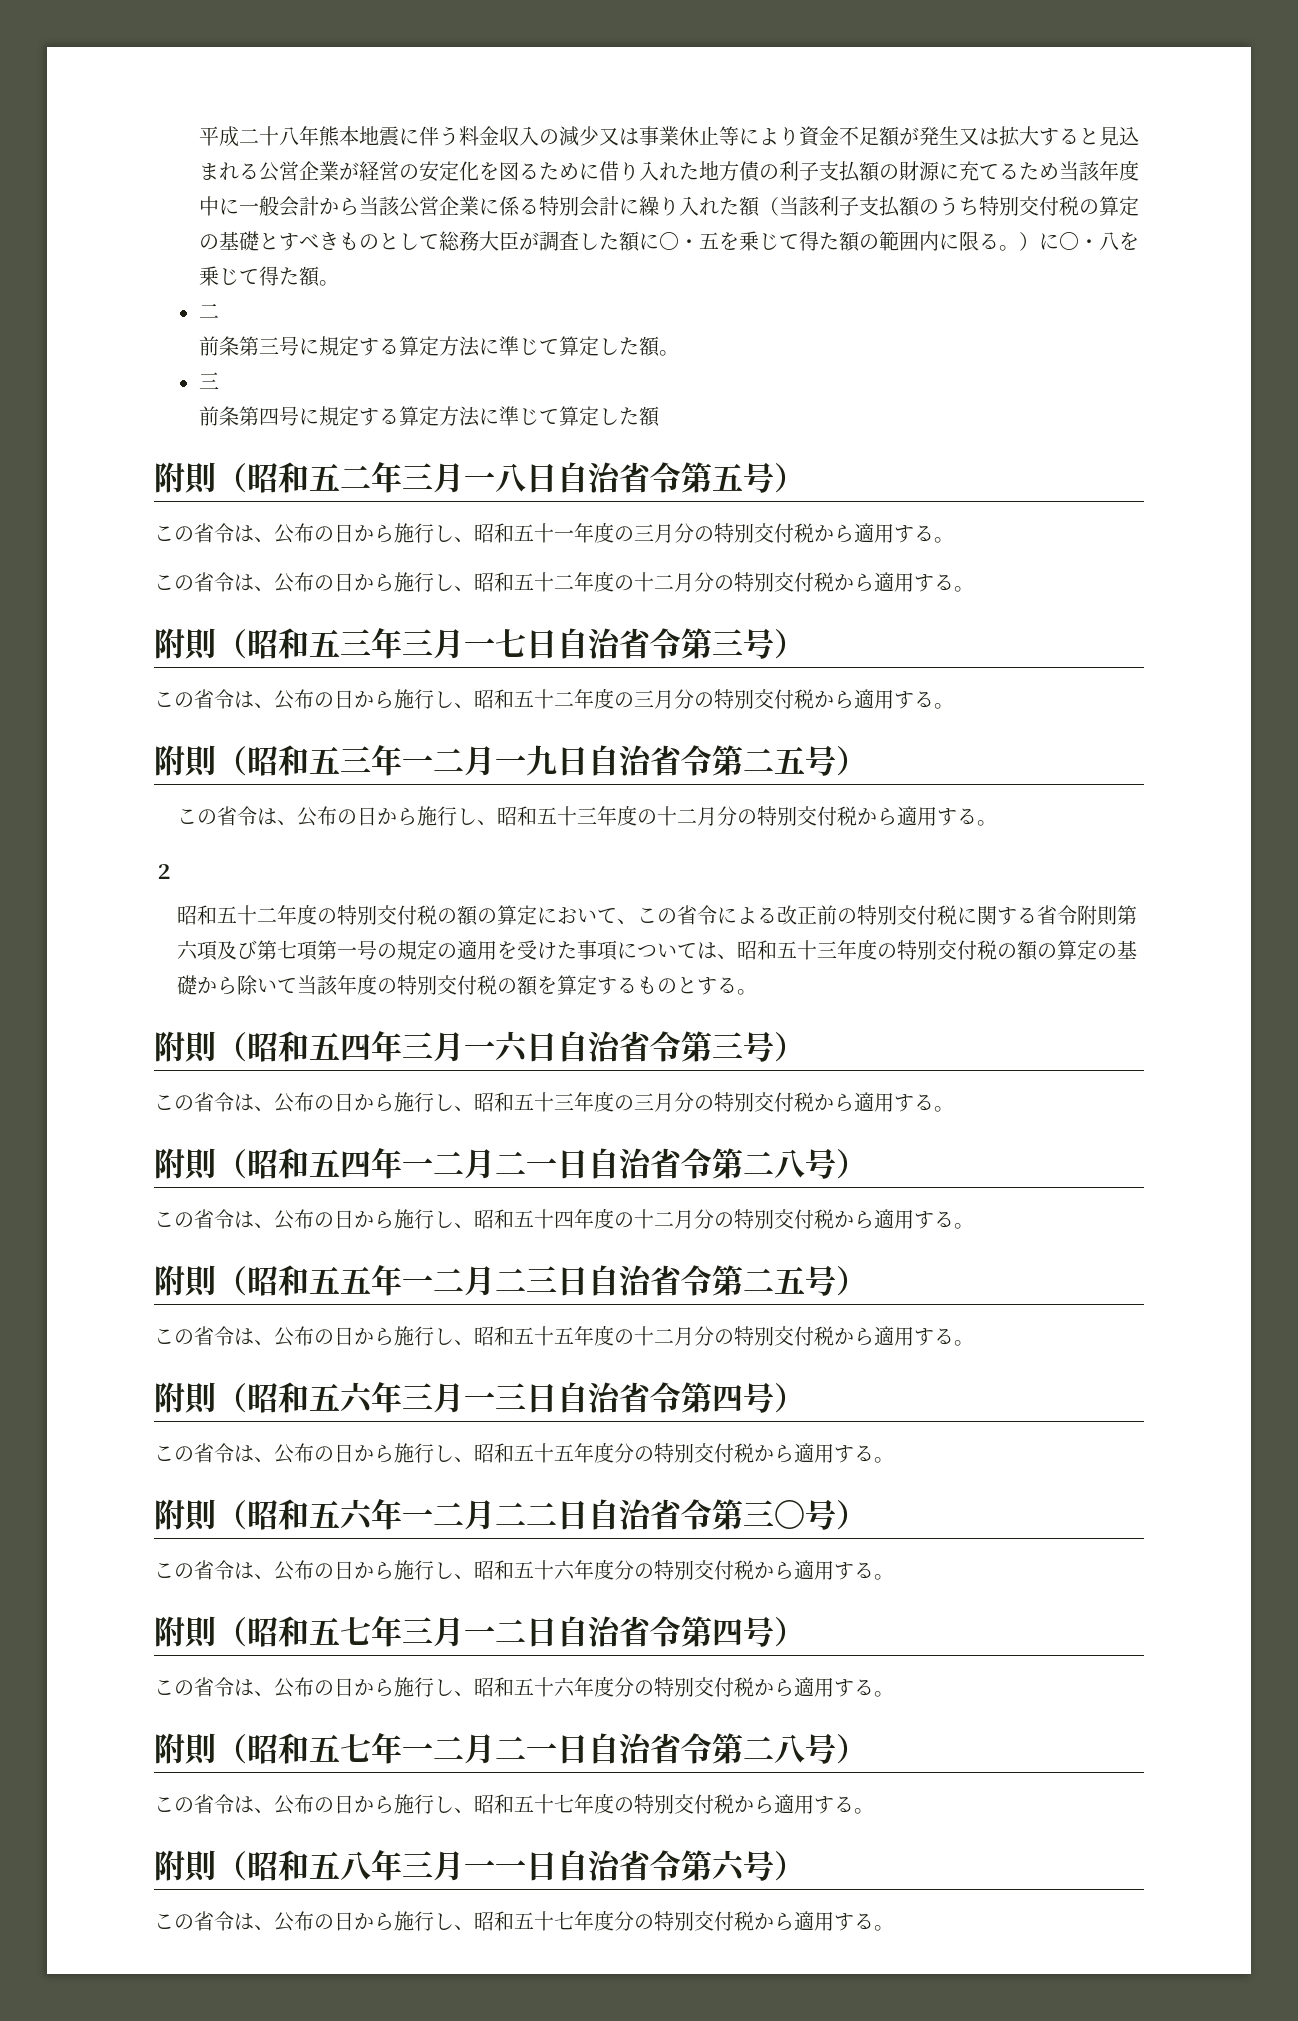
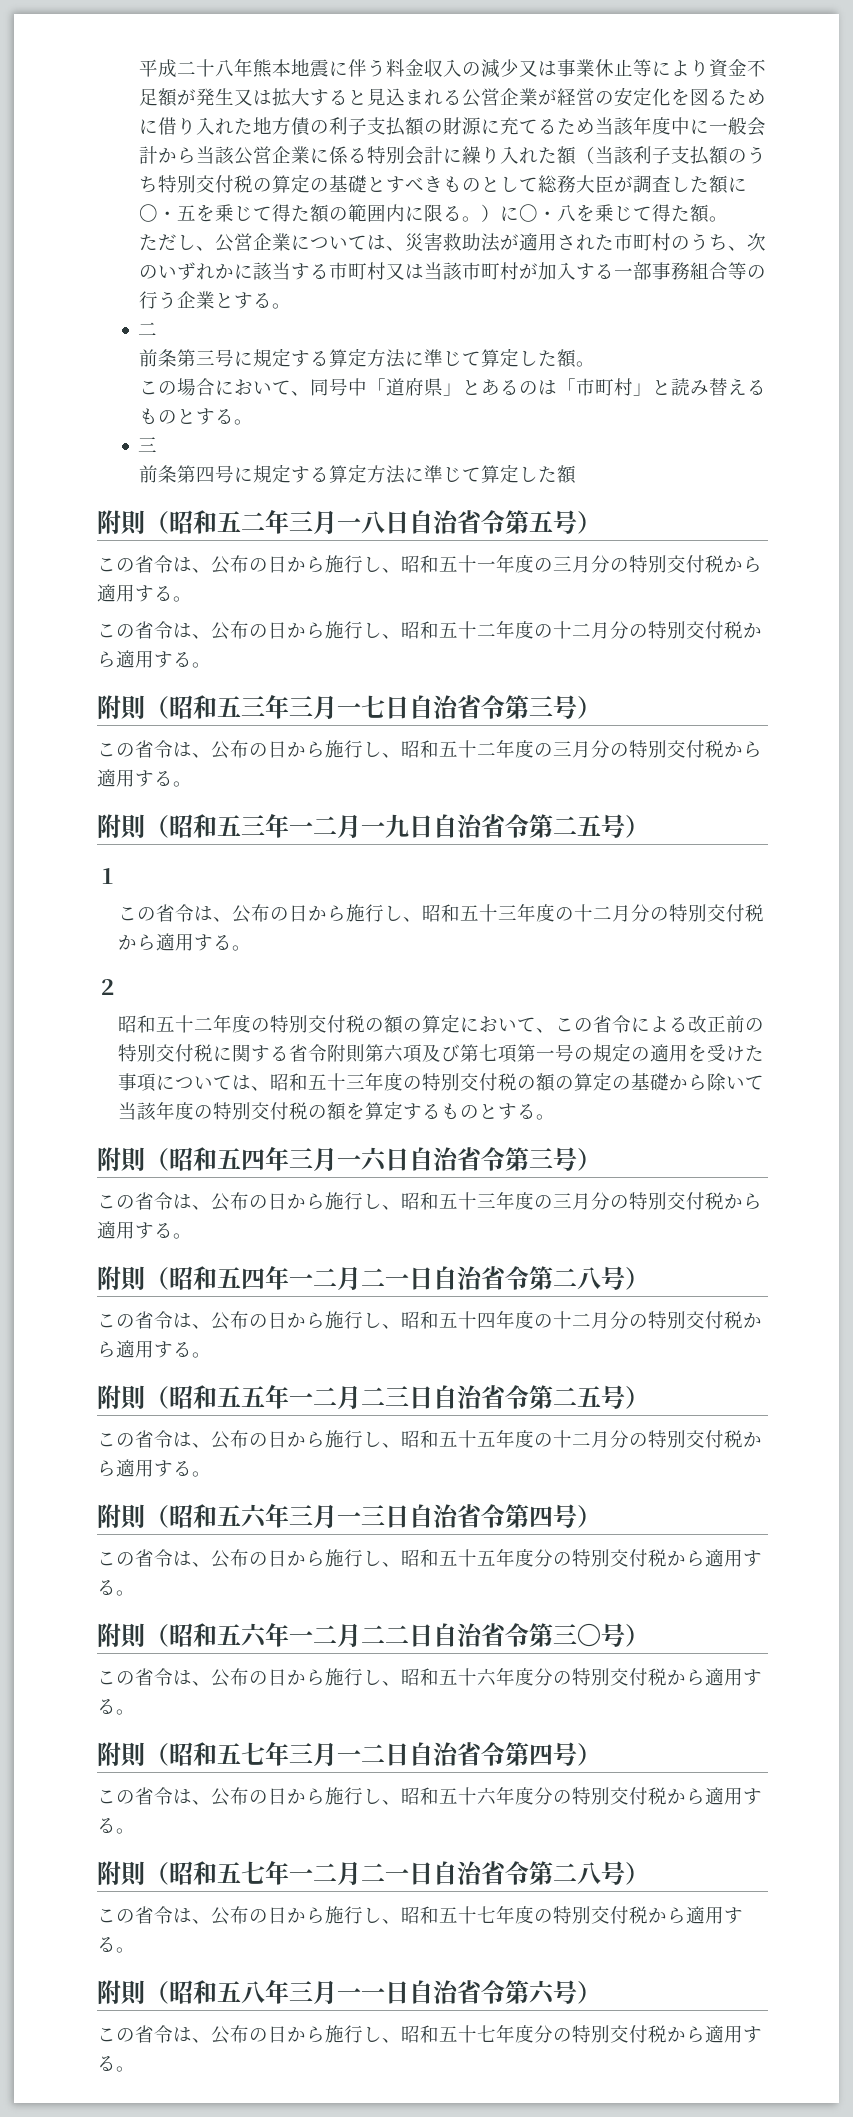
+ ただし、公営企業については、災害救助法が適用された市町村のうち、次のいずれかに該当する市町村又は当該市町村が加入する一部事務組合等の行う企業とする。
+ この場合において、同号中「道府県」とあるのは「市町村」と読み替えるものとする。
+ １

